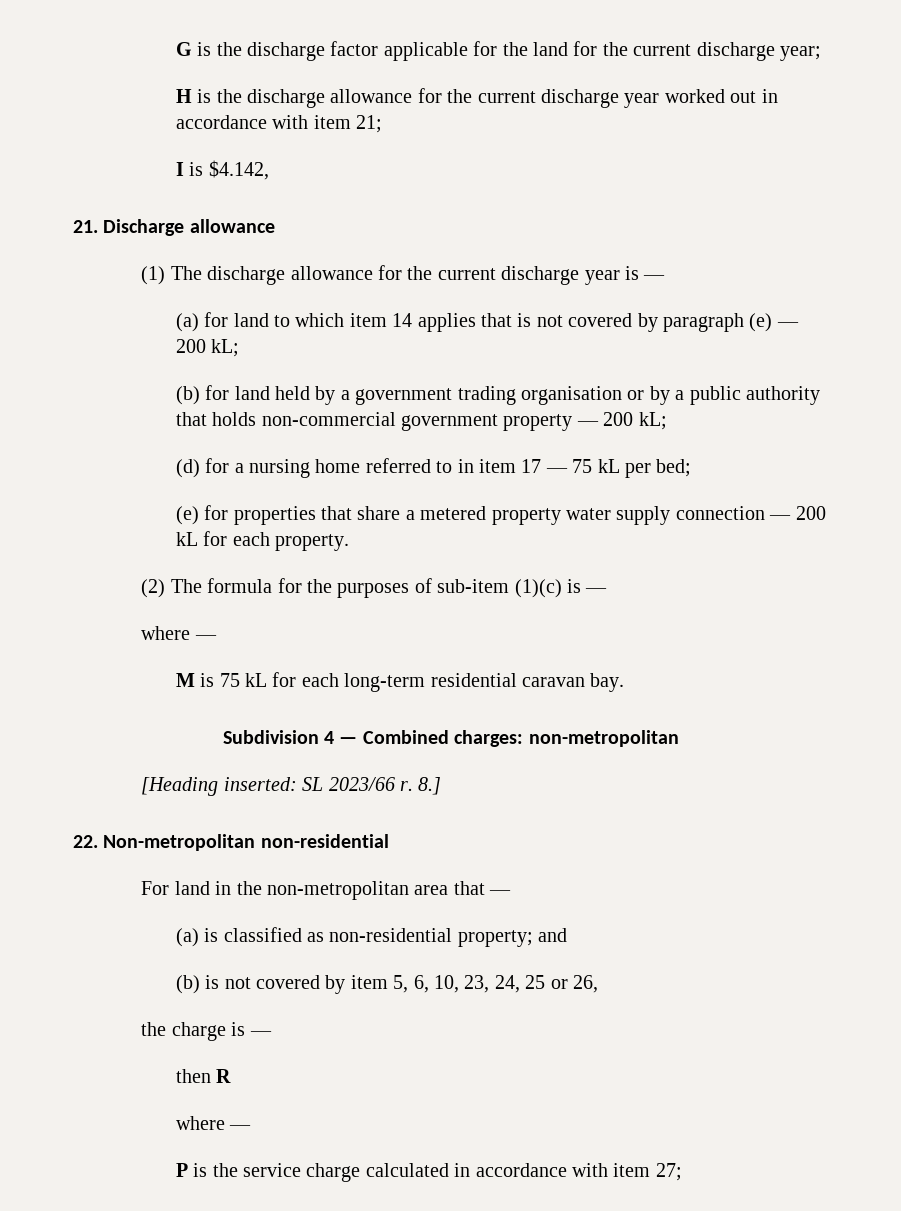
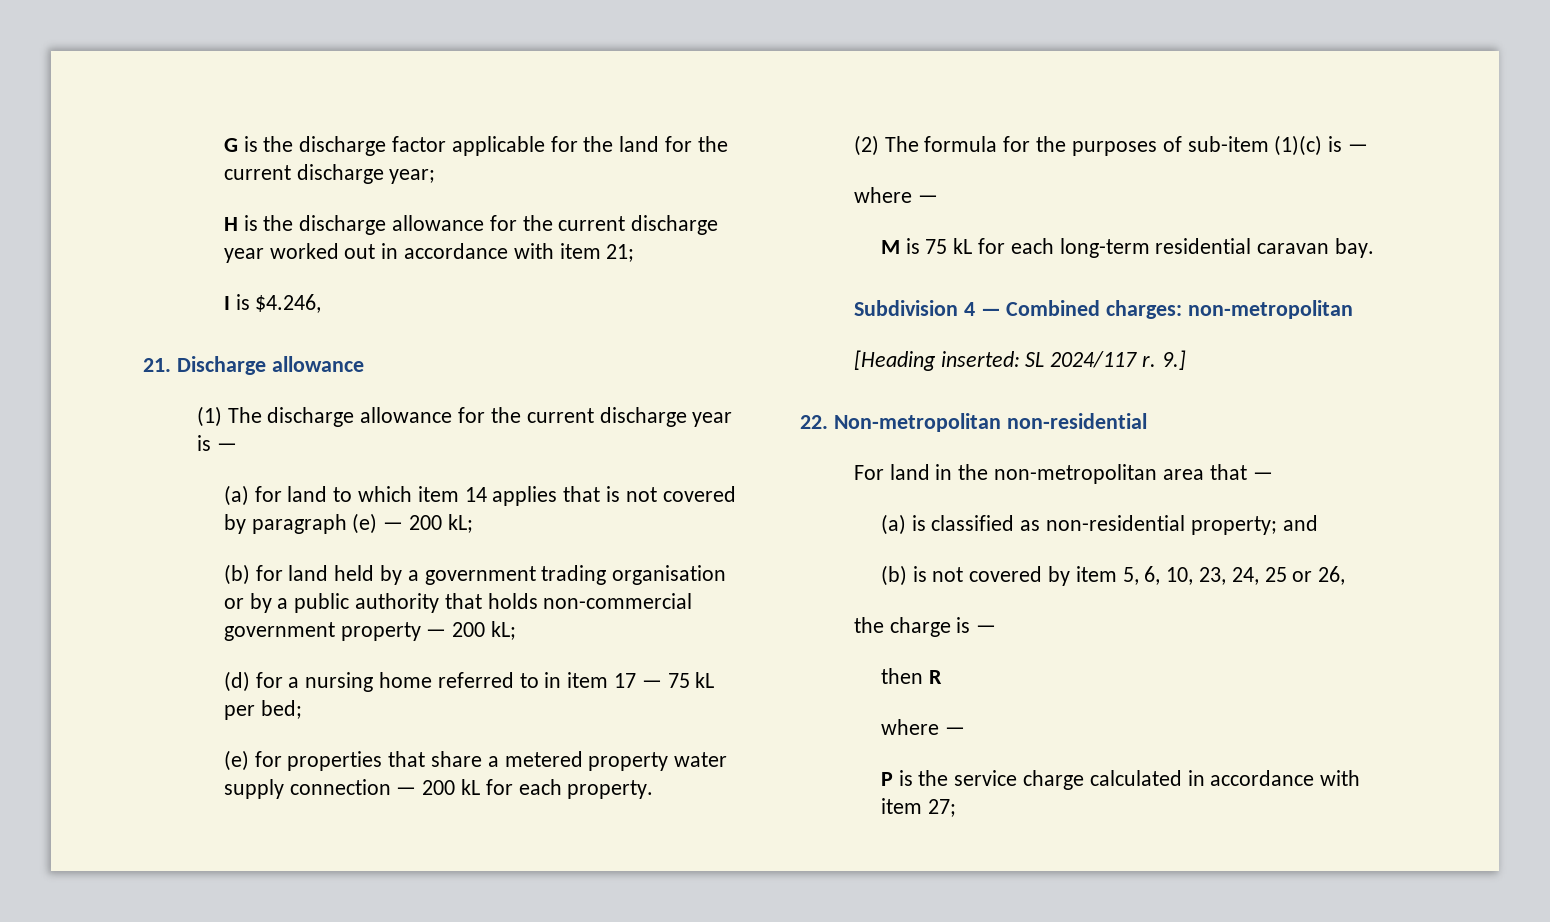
- I is $4.142,
+ I is $4.246,
- [Heading inserted: SL 2023/66 r. 8.]
+ [Heading inserted: SL 2024/117 r. 9.]

